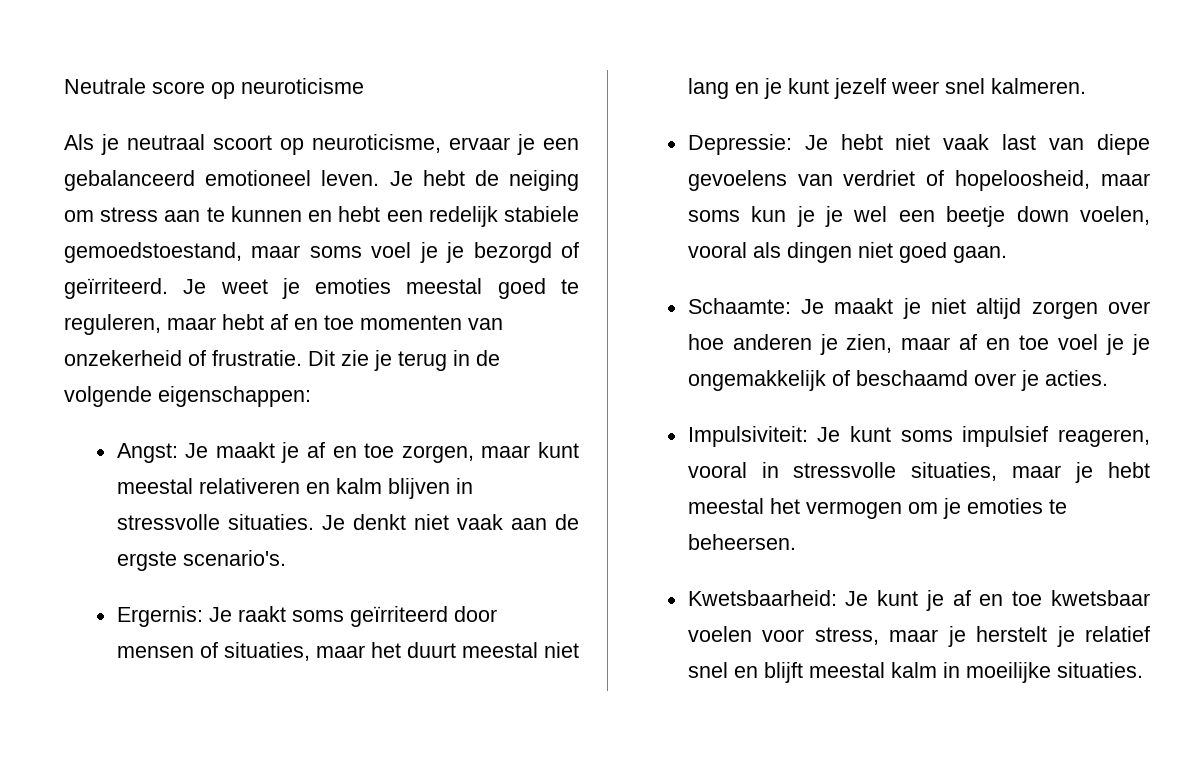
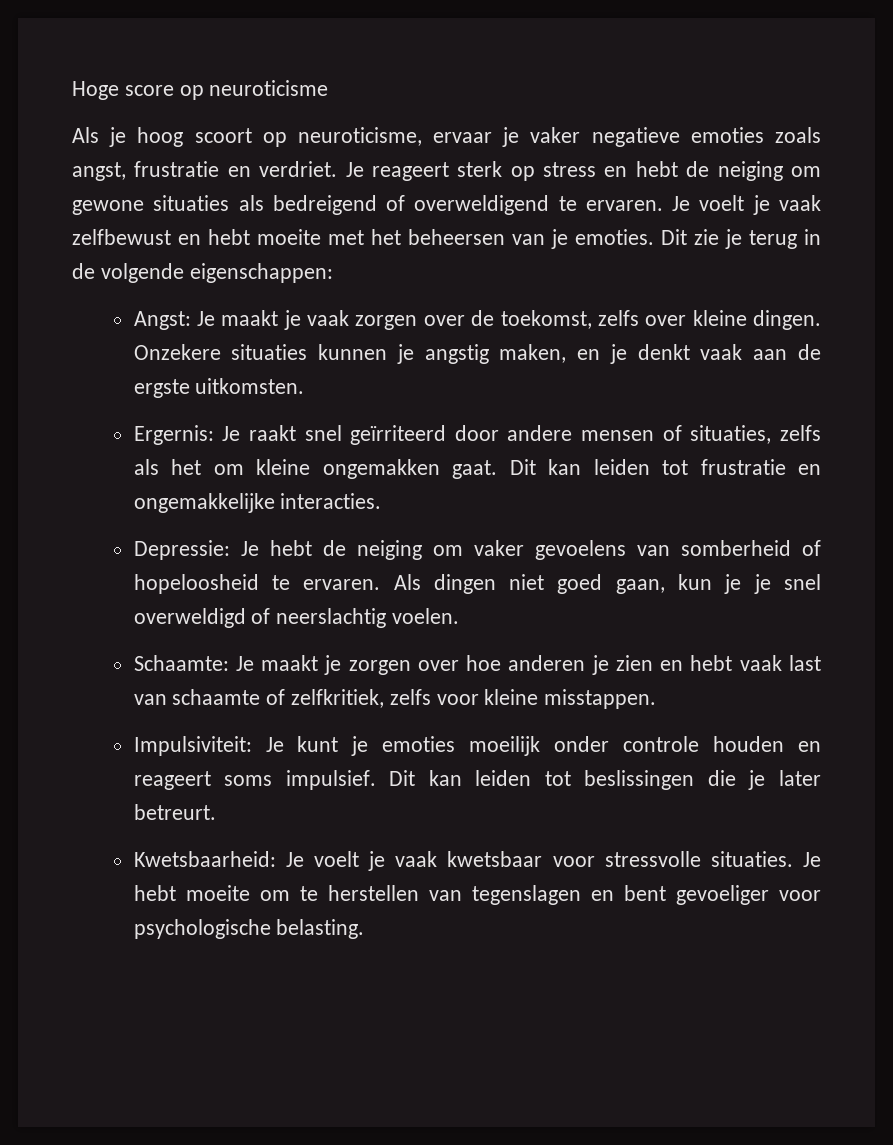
- Neutrale score op neuroticisme
+ Hoge score op neuroticisme
- Als je neutraal scoort op neuroticisme, ervaar je een gebalanceerd emotioneel leven. Je hebt de neiging om stress aan te kunnen en hebt een redelijk stabiele gemoedstoestand, maar soms voel je je bezorgd of geïrriteerd. Je weet je emoties meestal goed te reguleren, maar hebt af en toe momenten van onzekerheid of frustratie.
+ Als je hoog scoort op neuroticisme, ervaar je vaker negatieve emoties zoals angst, frustratie en verdriet. Je reageert sterk op stress en hebt de neiging om gewone situaties als bedreigend of overweldigend te ervaren. Je voelt je vaak zelfbewust en hebt moeite met het beheersen van je emoties.
- Angst: Je maakt je af en toe zorgen, maar kunt meestal relativeren en kalm blijven in stressvolle situaties. Je denkt niet vaak aan de ergste scenario's.
+ Angst: Je maakt je vaak zorgen over de toekomst, zelfs over kleine dingen. Onzekere situaties kunnen je angstig maken, en je denkt vaak aan de ergste uitkomsten.
- Ergernis: Je raakt soms geïrriteerd door mensen of situaties, maar het duurt meestal niet lang en je kunt jezelf weer snel kalmeren.
- Depressie: Je hebt niet vaak last van diepe gevoelens van verdriet of hopeloosheid, maar soms kun je je wel een beetje down voelen, vooral als dingen niet goed gaan.
+ Ergernis: Je raakt snel geïrriteerd door andere mensen of situaties, zelfs als het om kleine ongemakken gaat. Dit kan leiden tot frustratie en ongemakkelijke interacties.
+ Depressie: Je hebt de neiging om vaker gevoelens van somberheid of hopeloosheid te ervaren. Als dingen niet goed gaan, kun je je snel overweldigd of neerslachtig voelen.
- Schaamte: Je maakt je niet altijd zorgen over hoe anderen je zien, maar af en toe voel je je ongemakkelijk of beschaamd over je acties.
- Impulsiviteit: Je kunt soms impulsief reageren, vooral in stressvolle situaties, maar je hebt meestal het vermogen om je emoties te beheersen.
- Kwetsbaarheid: Je kunt je af en toe kwetsbaar voelen voor stress, maar je herstelt je relatief snel en blijft meestal kalm in moeilijke situaties.
+ Schaamte: Je maakt je zorgen over hoe anderen je zien en hebt vaak last van schaamte of zelfkritiek, zelfs voor kleine misstappen.
+ Impulsiviteit: Je kunt je emoties moeilijk onder controle houden en reageert soms impulsief. Dit kan leiden tot beslissingen die je later betreurt.
+ Kwetsbaarheid: Je voelt je vaak kwetsbaar voor stressvolle situaties. Je hebt moeite om te herstellen van tegenslagen en bent gevoeliger voor psychologische belasting.

